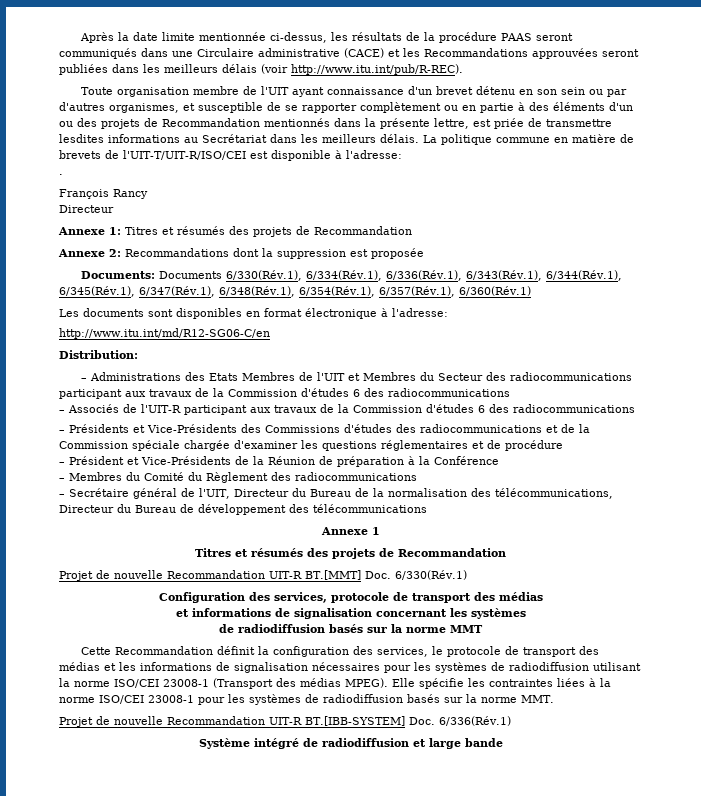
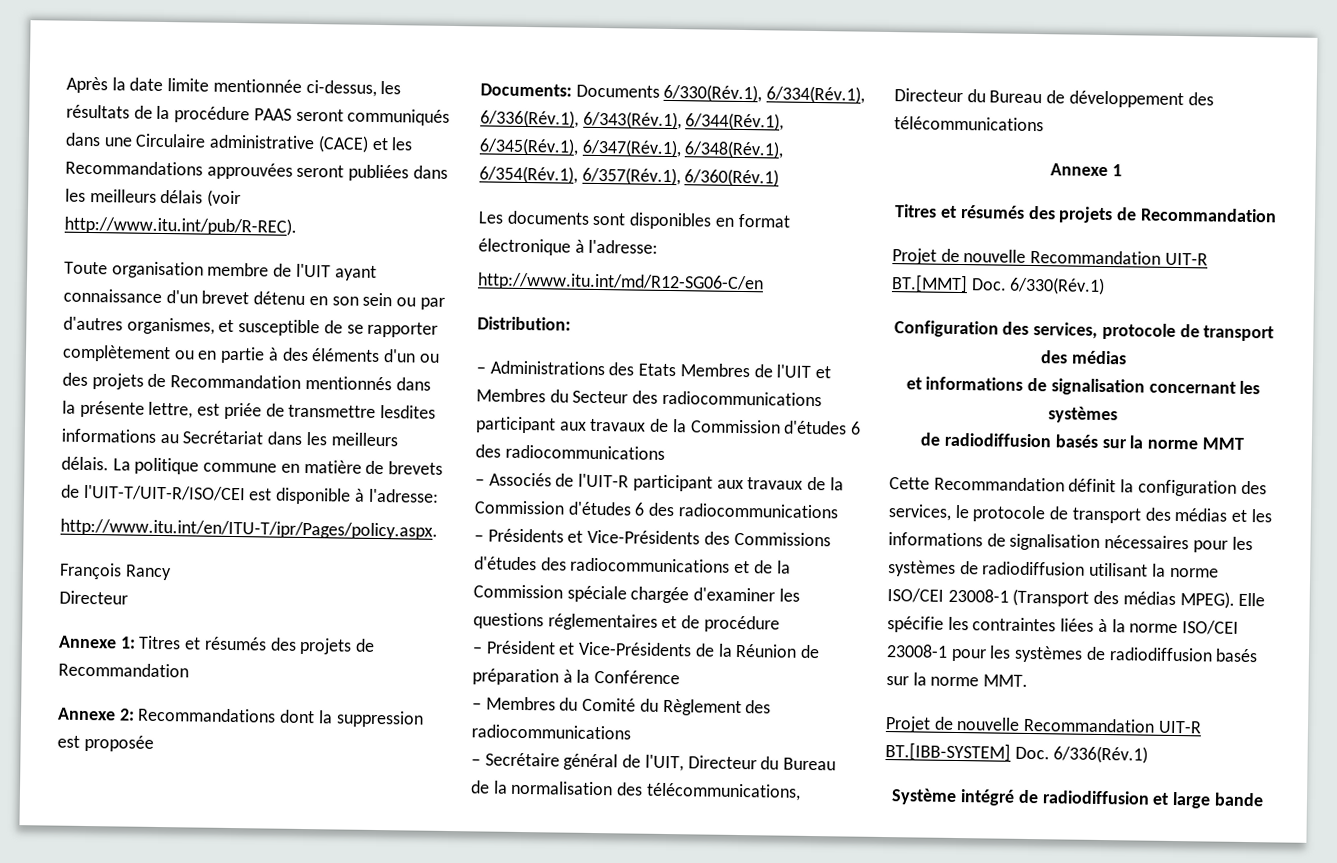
- .
+ http://www.itu.int/en/ITU-T/ipr/Pages/policy.aspx.

